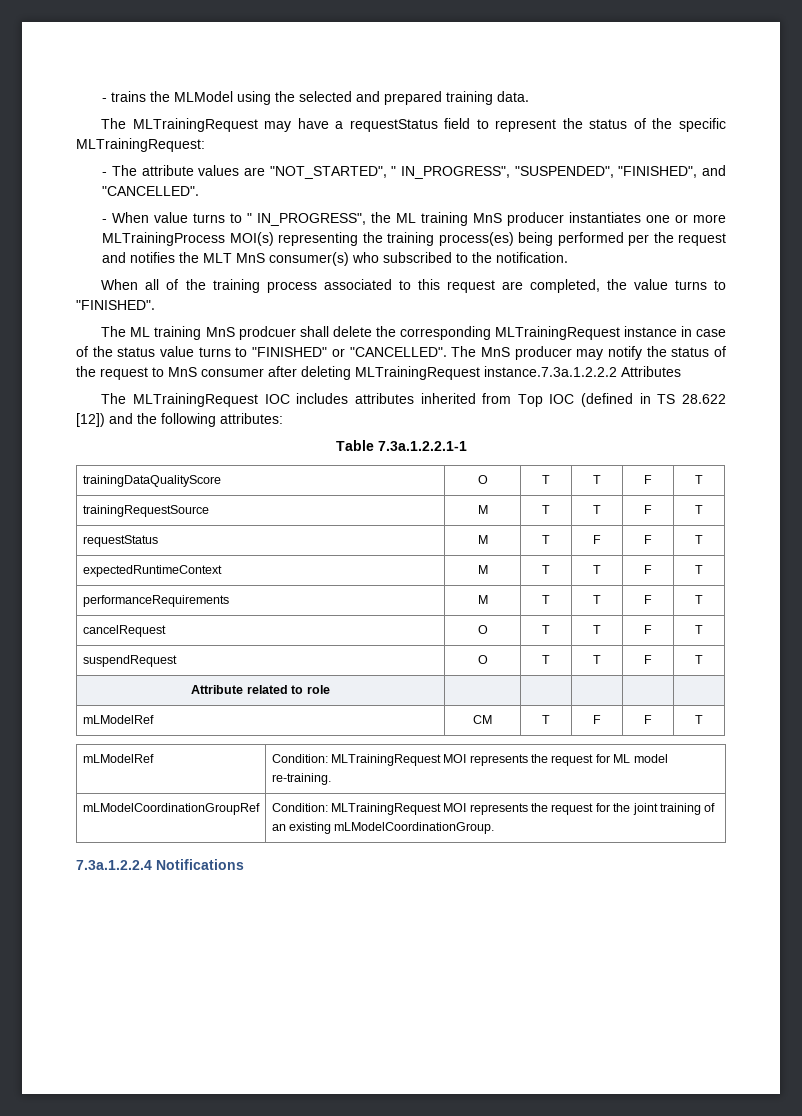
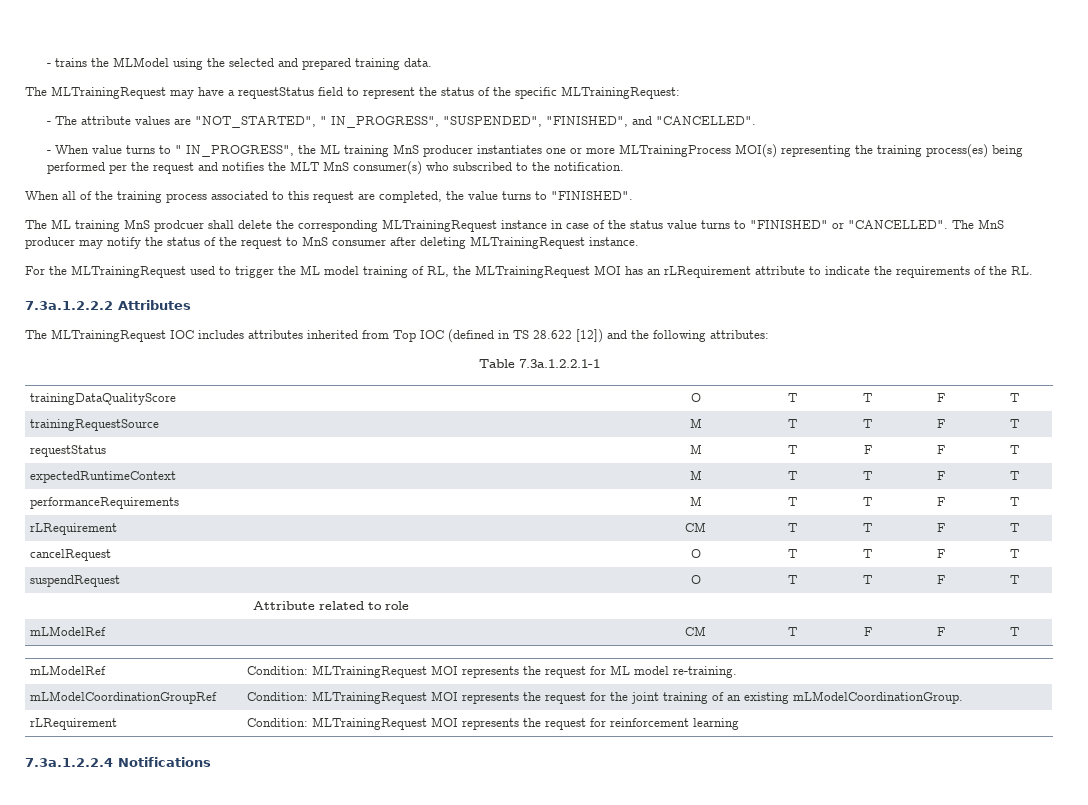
- The MnS producer may notify the status of the request to MnS consumer after deleting MLTrainingRequest instance.7.3a.1.2.2.2 Attributes
+ The MnS producer may notify the status of the request to MnS consumer after deleting MLTrainingRequest instance.
+ For the MLTrainingRequest used to trigger the ML model training of RL, the MLTrainingRequest MOI has an rLRequirement attribute to indicate the requirements of the RL.
+ 7.3a.1.2.2.2 Attributes
+ rLRequirement | CM | T | T | F | T
+ rLRequirement | Condition: MLTrainingRequest MOI represents the request for reinforcement learning

